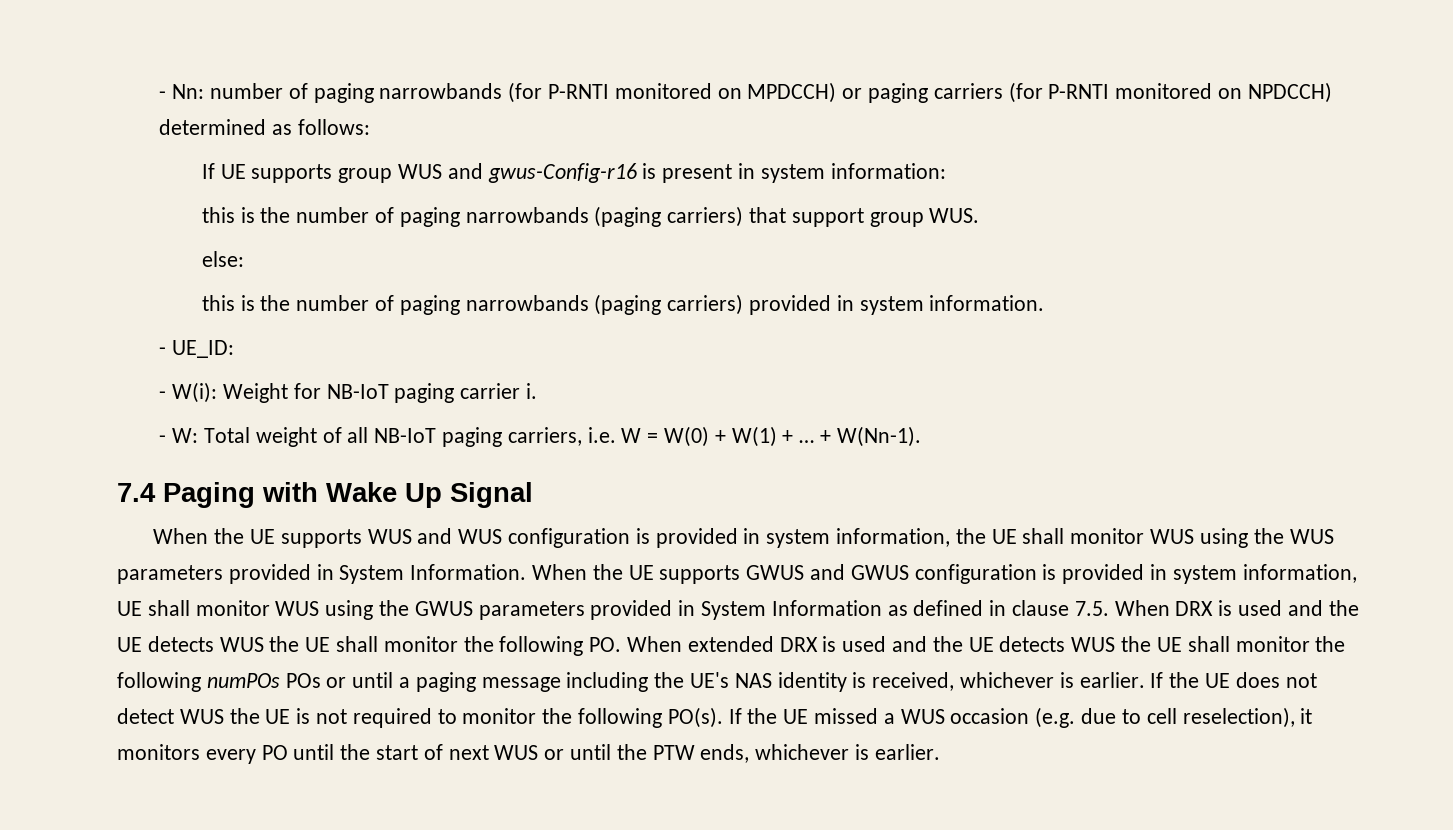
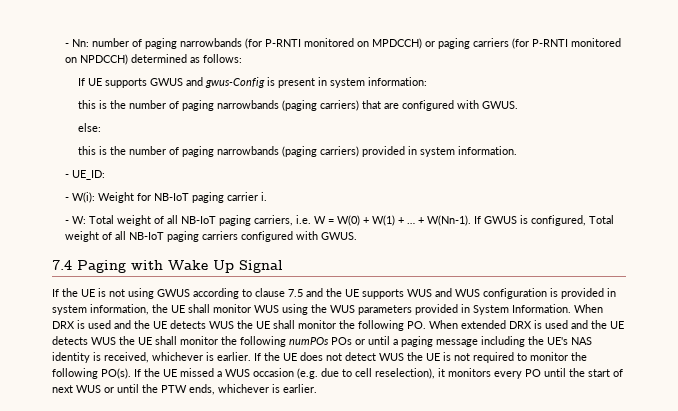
- If UE supports group WUS and gwus-Config-r16 is present in system information:
+ If UE supports GWUS and gwus-Config is present in system information:
- this is the number of paging narrowbands (paging carriers) that support group WUS.
+ this is the number of paging narrowbands (paging carriers) that are configured with GWUS.
+ If GWUS is configured, Total weight of all NB-IoT paging carriers configured with GWUS.
- When the UE supports WUS and WUS configuration is provided in system information, the UE shall monitor WUS using the WUS parameters provided in System Information.
+ If the UE is not using GWUS according to clause 7.5 and the UE supports WUS and WUS configuration is provided in system information, the UE shall monitor WUS using the WUS parameters provided in System Information.
- When the UE supports GWUS and GWUS configuration is provided in system information, UE shall monitor WUS using the GWUS parameters provided in System Information as defined in clause 7.5. When DRX is used and the UE detects WUS the UE shall monitor the following PO. When extended DRX is used and the UE detects WUS the UE shall monitor the following numPOs POs or until a paging message including the UE's NAS identity is received, whichever is earlier.
+ When DRX is used and the UE detects WUS the UE shall monitor the following PO. When extended DRX is used and the UE detects WUS the UE shall monitor the following numPOs POs or until a paging message including the UE's NAS identity is received, whichever is earlier.

